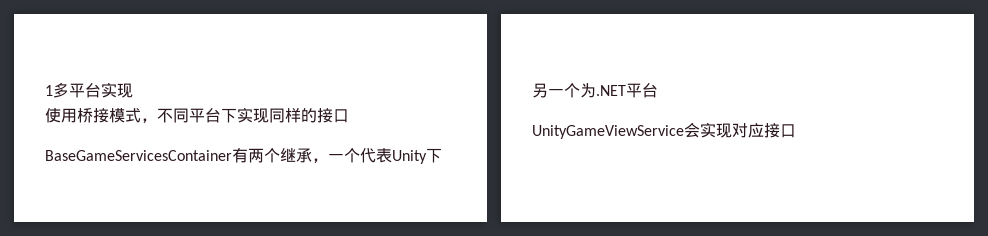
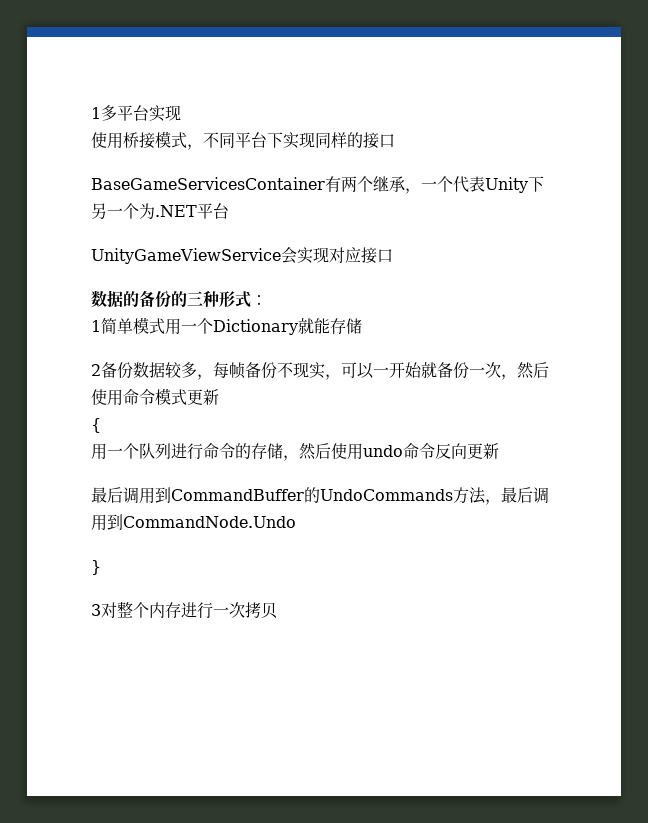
+ 数据的备份的三种形式：
+ 1简单模式用一个Dictionary就能存储
+ 2备份数据较多，每帧备份不现实，可以一开始就备份一次，然后使用命令模式更新
+ {
+ 用一个队列进行命令的存储，然后使用undo命令反向更新
+ 最后调用到CommandBuffer的UndoCommands方法，最后调用到CommandNode.Undo
+ }
+ 3对整个内存进行一次拷贝

